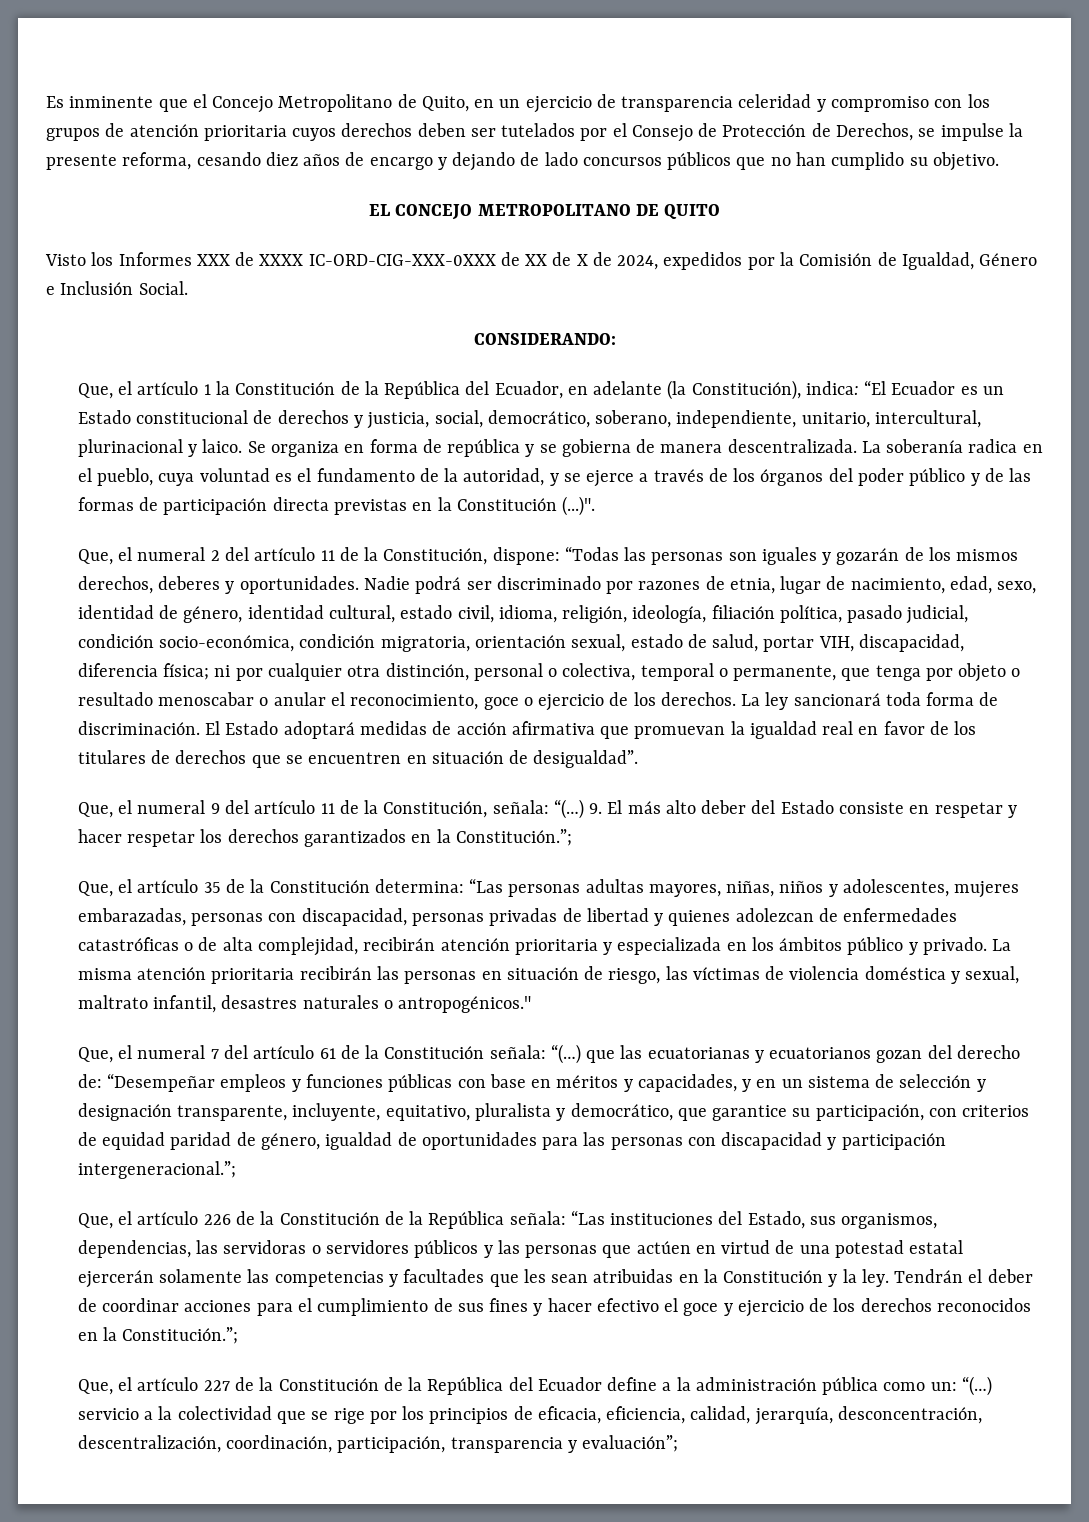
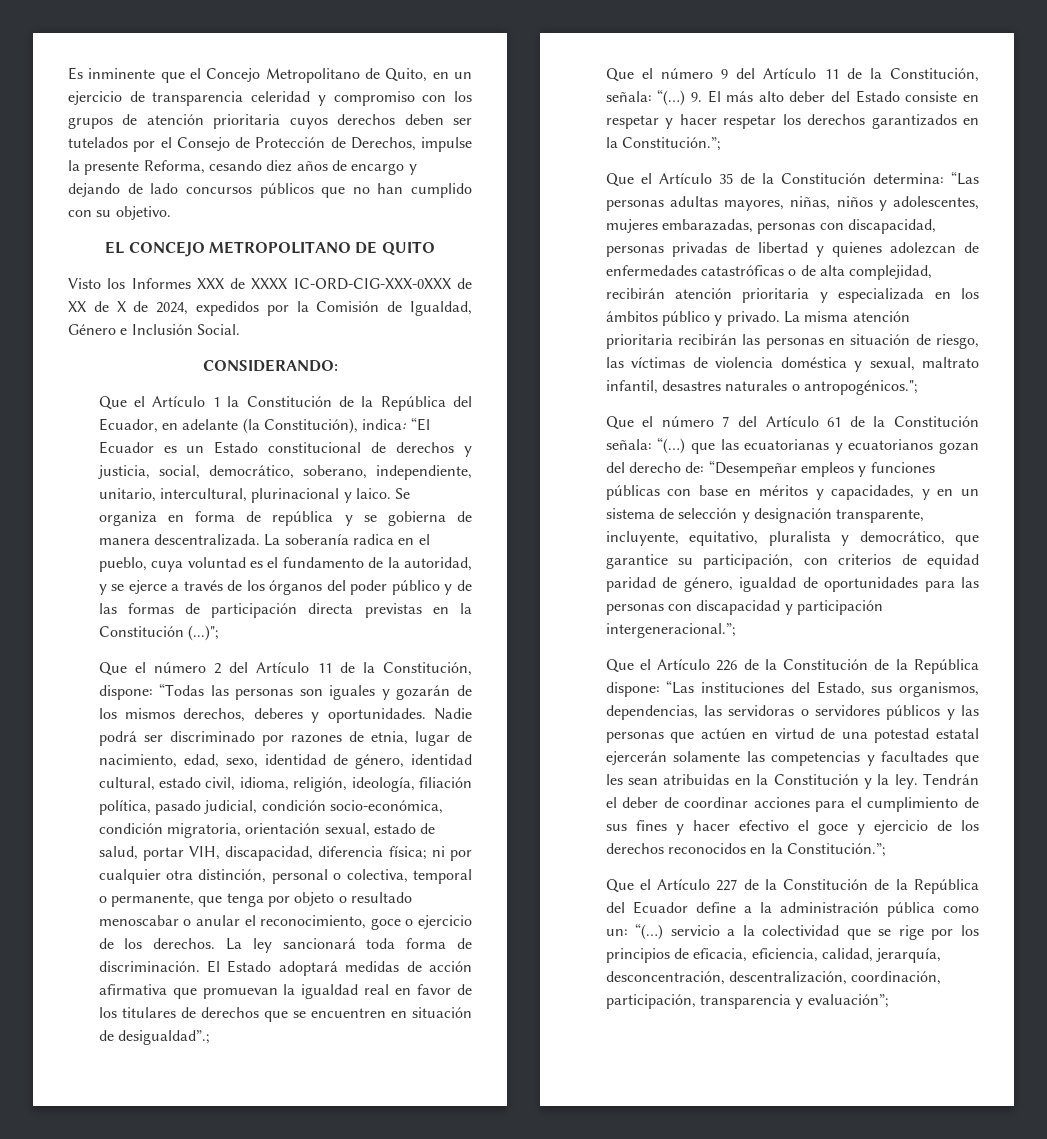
- Es inminente que el Concejo Metropolitano de Quito, en un ejercicio de transparencia celeridad y compromiso con los grupos de atención prioritaria cuyos derechos deben ser tutelados por el Consejo de Protección de Derechos, se impulse la presente reforma, cesando diez años de encargo y dejando de lado concursos públicos que no han cumplido su objetivo.
+ Es inminente que el Concejo Metropolitano de Quito, en un ejercicio de transparencia celeridad y compromiso con los grupos de atención prioritaria cuyos derechos deben ser tutelados por el Consejo de Protección de Derechos, impulse la presente Reforma, cesando diez años de encargo y dejando de lado concursos públicos que no han cumplido con su objetivo.
- Que, el artículo 1 la Constitución de la República del Ecuador, en adelante (la Constitución), indica: “El Ecuador es un Estado constitucional de derechos y justicia, social, democrático, soberano, independiente, unitario, intercultural, plurinacional y laico.
+ Que el Artículo 1 la Constitución de la República del Ecuador, en adelante (la Constitución), indica: “El Ecuador es un Estado constitucional de derechos y justicia, social, democrático, soberano, independiente, unitario, intercultural, plurinacional y laico.
- La soberanía radica en el pueblo, cuya voluntad es el fundamento de la autoridad, y se ejerce a través de los órganos del poder público y de las formas de participación directa previstas en la Constitución (...)".
- Que, el numeral 2 del artículo 11 de la Constitución, dispone: “Todas las personas son iguales y gozarán de los mismos derechos, deberes y oportunidades.
+ La soberanía radica en el pueblo, cuya voluntad es el fundamento de la autoridad, y se ejerce a través de los órganos del poder público y de las formas de participación directa previstas en la Constitución (...)";
+ Que el número 2 del Artículo 11 de la Constitución, dispone: “Todas las personas son iguales y gozarán de los mismos derechos, deberes y oportunidades.
- El Estado adoptará medidas de acción afirmativa que promuevan la igualdad real en favor de los titulares de derechos que se encuentren en situación de desigualdad”.
- Que, el numeral 9 del artículo 11 de la Constitución, señala: “(…)
+ El Estado adoptará medidas de acción afirmativa que promuevan la igualdad real en favor de los titulares de derechos que se encuentren en situación de desigualdad”.;
+ Que el número 9 del Artículo 11 de la Constitución, señala: “(…)
- Que, el artículo 35 de la Constitución determina: “Las personas adultas mayores, niñas, niños y adolescentes, mujeres embarazadas, personas con discapacidad, personas privadas de libertad y quienes adolezcan de enfermedades catastróficas o de alta complejidad, recibirán atención prioritaria y especializada en los ámbitos público y privado.
+ Que el Artículo 35 de la Constitución determina: “Las personas adultas mayores, niñas, niños y adolescentes, mujeres embarazadas, personas con discapacidad, personas privadas de libertad y quienes adolezcan de enfermedades catastróficas o de alta complejidad, recibirán atención prioritaria y especializada en los ámbitos público y privado.
- La misma atención prioritaria recibirán las personas en situación de riesgo, las víctimas de violencia doméstica y sexual, maltrato infantil, desastres naturales o antropogénicos."
- Que, el numeral 7 del artículo 61 de la Constitución señala:
+ La misma atención prioritaria recibirán las personas en situación de riesgo, las víctimas de violencia doméstica y sexual, maltrato infantil, desastres naturales o antropogénicos.";
+ Que el número 7 del Artículo 61 de la Constitución señala:
- Que, el artículo 226 de la Constitución de la República señala: “Las instituciones del Estado, sus organismos, dependencias, las servidoras o servidores públicos y las personas que actúen en virtud de una potestad estatal ejercerán solamente las competencias y facultades que les sean atribuidas en la Constitución y la ley.
+ Que el Artículo 226 de la Constitución de la República dispone: “Las instituciones del Estado, sus organismos, dependencias, las servidoras o servidores públicos y las personas que actúen en virtud de una potestad estatal ejercerán solamente las competencias y facultades que les sean atribuidas en la Constitución y la ley.
- Que, el artículo 227 de la Constitución de la República del Ecuador define a la administración pública como un: “(…) servicio a la colectividad que se rige por los principios de eficacia, eficiencia, calidad, jerarquía, desconcentración, descentralización, coordinación, participación, transparencia y evaluación”;
+ Que el Artículo 227 de la Constitución de la República del Ecuador define a la administración pública como un: “(…) servicio a la colectividad que se rige por los principios de eficacia, eficiencia, calidad, jerarquía, desconcentración, descentralización, coordinación, participación, transparencia y evaluación”;

